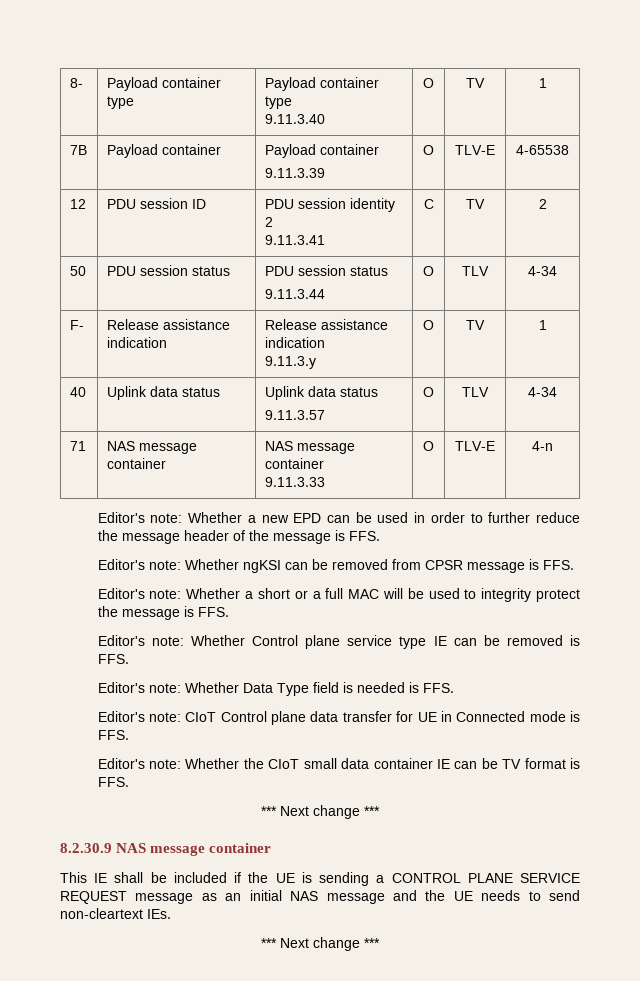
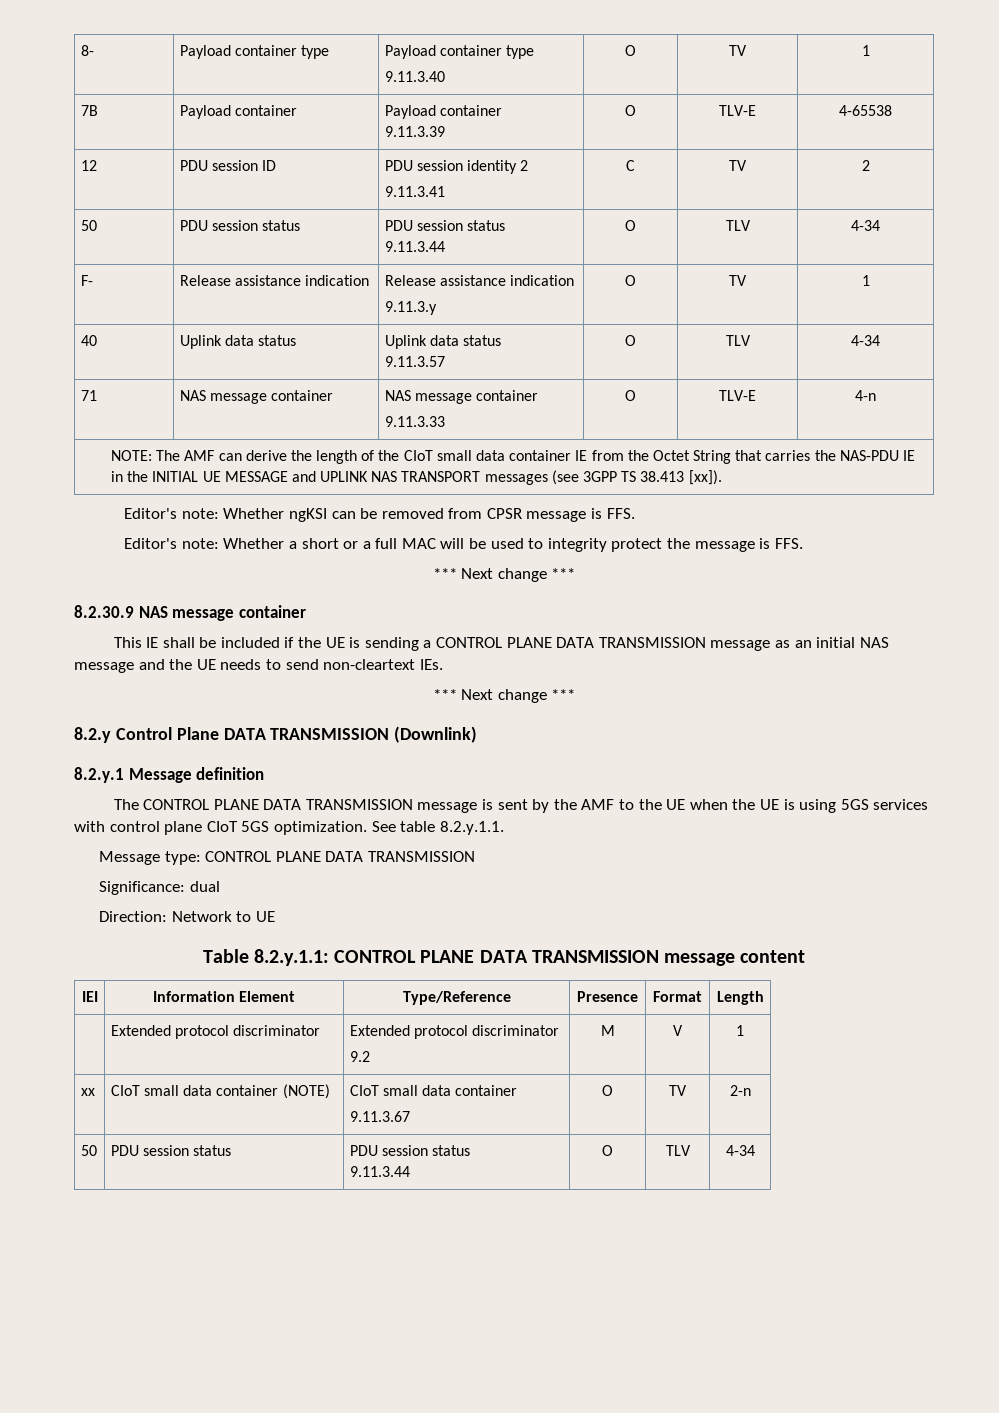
- Editor's note: Whether a new EPD can be used in order to further reduce the message header of the message is FFS.
+ NOTE: The AMF can derive the length of the CIoT small data container IE from the Octet String that carries the NAS-PDU IE in the INITIAL UE MESSAGE and UPLINK NAS TRANSPORT messages (see 3GPP TS 38.413 [xx]).
- Editor's note: Whether Control plane service type IE can be removed is FFS.
- Editor's note: Whether Data Type field is needed is FFS.
- Editor's note: CIoT Control plane data transfer for UE in Connected mode is FFS.
- Editor's note: Whether the CIoT small data container IE can be TV format is FFS.
- This IE shall be included if the UE is sending a CONTROL PLANE SERVICE REQUEST message as an initial NAS message and the UE needs to send non-cleartext IEs.
+ This IE shall be included if the UE is sending a CONTROL PLANE DATA TRANSMISSION message as an initial NAS message and the UE needs to send non-cleartext IEs.
+ 8.2.y Control Plane DATA TRANSMISSION (Downlink)
+ 8.2.y.1 Message definition
+ The CONTROL PLANE DATA TRANSMISSION message is sent by the AMF to the UE when the UE is using 5GS services with control plane CIoT 5GS optimization. See table 8.2.y.1.1.
+ Message type: CONTROL PLANE DATA TRANSMISSION
+ Significance: dual
+ Direction: Network to UE
+ Table 8.2.y.1.1: CONTROL PLANE DATA TRANSMISSION message content
+ IEI | Information Element | Type/Reference | Presence | Format | Length
+ | Extended protocol discriminator | Extended protocol discriminator
+ 9.2 | M | V | 1
+ xx | CIoT small data container (NOTE) | CIoT small data container
+ 9.11.3.67 | O | TV | 2-n
+ 50 | PDU session status | PDU session status
+ 9.11.3.44 | O | TLV | 4-34

